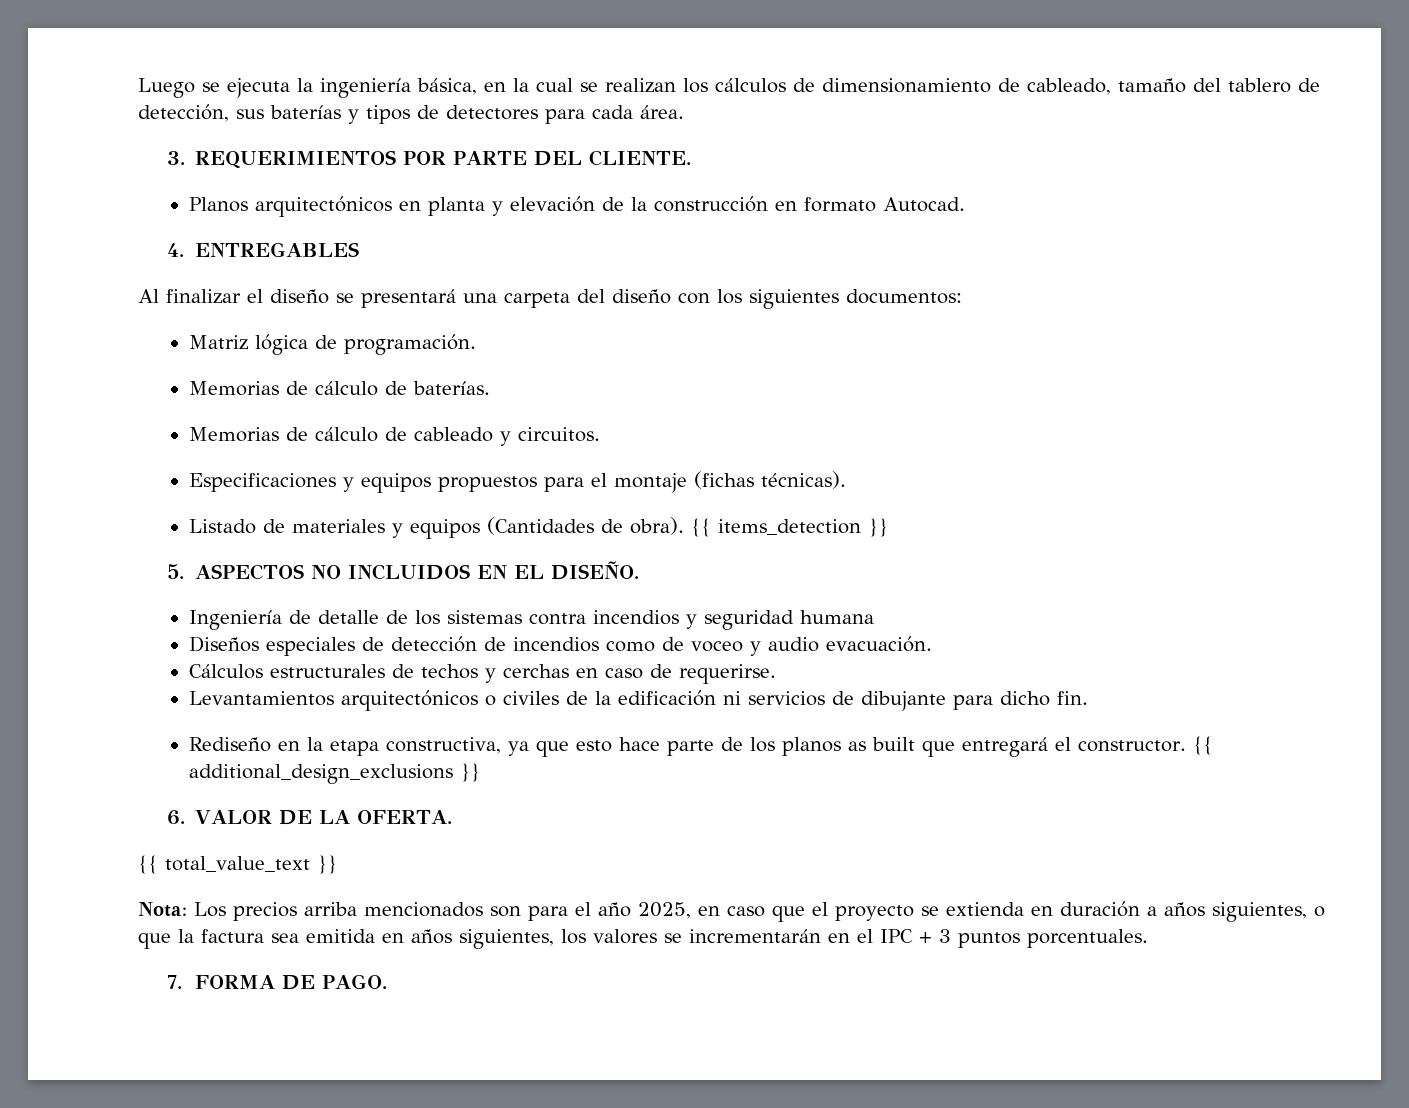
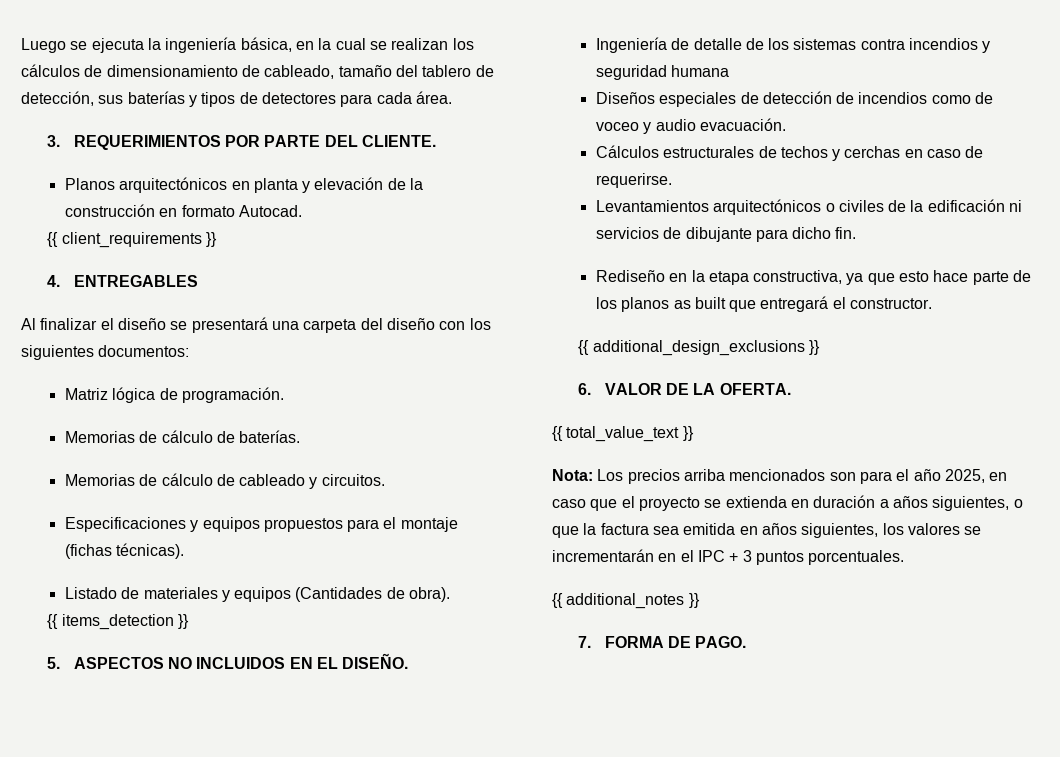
+ {{ client_requirements }}
- Listado de materiales y equipos (Cantidades de obra). {{ items_detection }}
+ Listado de materiales y equipos (Cantidades de obra).
+ {{ items_detection }}
- Rediseño en la etapa constructiva, ya que esto hace parte de los planos as built que entregará el constructor. {{ additional_design_exclusions }}
+ Rediseño en la etapa constructiva, ya que esto hace parte de los planos as built que entregará el constructor.
+ {{ additional_design_exclusions }}
+ {{ additional_notes }}

